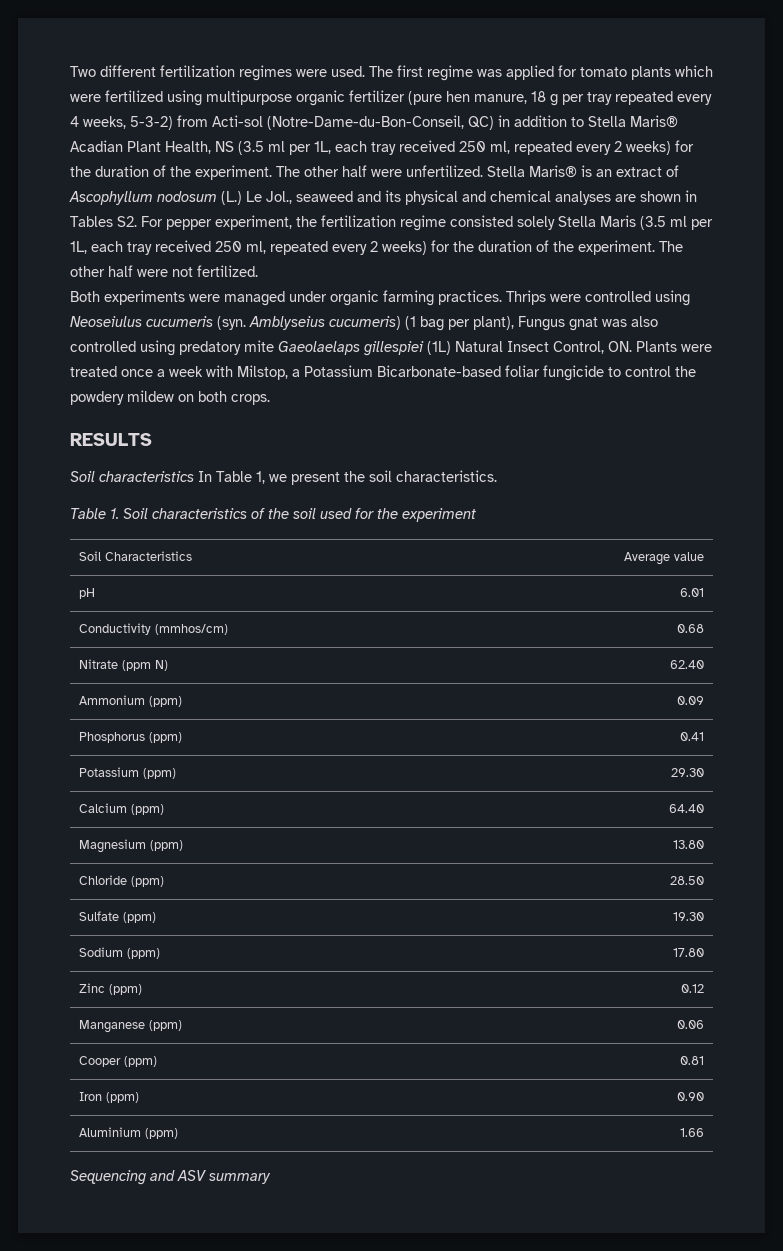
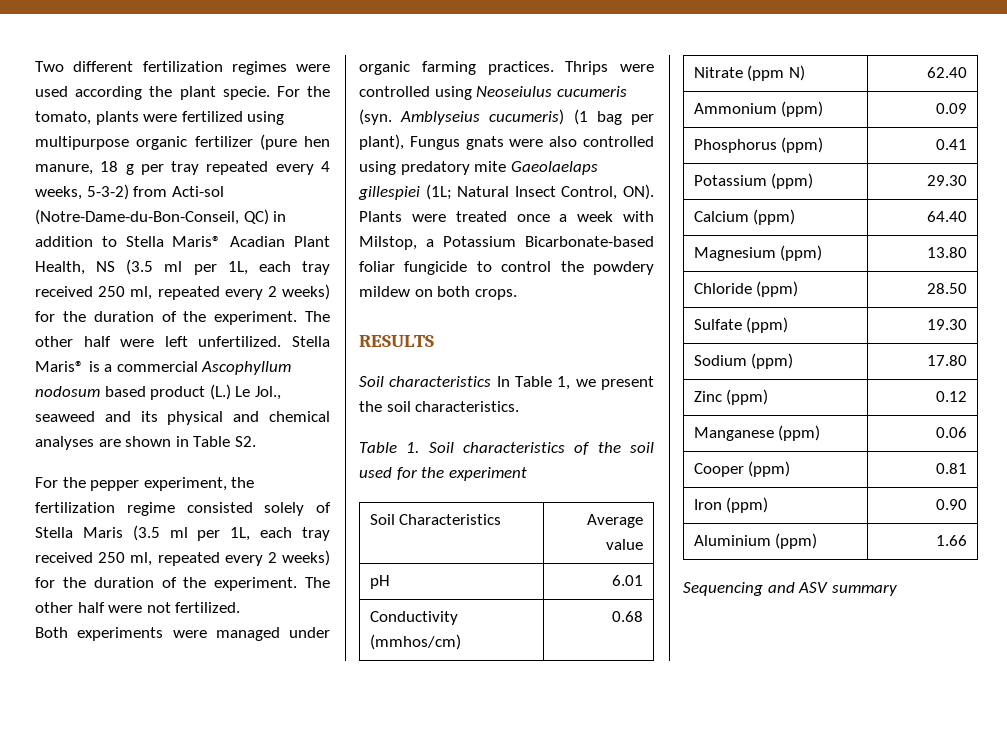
- Two different fertilization regimes were used. The first regime was applied for tomato plants which were fertilized using multipurpose organic fertilizer (pure hen manure, 18 g per tray repeated every 4 weeks, 5-3-2) from Acti-sol (Notre-Dame-du-Bon-Conseil, QC) in addition to Stella Maris® Acadian Plant Health, NS (3.5 ml per 1L, each tray received 250 ml, repeated every 2 weeks) for the duration of the experiment.
+ Two different fertilization regimes were used according the plant specie. For the tomato, plants were fertilized using multipurpose organic fertilizer (pure hen manure, 18 g per tray repeated every 4 weeks, 5-3-2) from Acti-sol (Notre-Dame-du-Bon-Conseil, QC) in addition to Stella Maris® Acadian Plant Health, NS (3.5 ml per 1L, each tray received 250 ml, repeated every 2 weeks) for the duration of the experiment.
- The other half were unfertilized.
+ The other half were left unfertilized.
- Stella Maris® is an extract of Ascophyllum nodosum (L.) Le Jol., seaweed and its physical and chemical analyses are shown in Tables S2. For pepper experiment, the fertilization regime consisted solely Stella Maris (3.5 ml per 1L, each tray received 250 ml, repeated every 2 weeks) for the duration of the experiment.
+ Stella Maris® is a commercial Ascophyllum nodosum based product (L.) Le Jol., seaweed and its physical and chemical analyses are shown in Table S2.
+ For the pepper experiment, the fertilization regime consisted solely of Stella Maris (3.5 ml per 1L, each tray received 250 ml, repeated every 2 weeks) for the duration of the experiment.
- Amblyseius cucumeris) (1 bag per plant), Fungus gnat was also controlled using predatory mite Gaeolaelaps gillespiei (1L) Natural Insect Control, ON. Plants were treated once a week with Milstop, a Potassium Bicarbonate-based foliar fungicide to control the powdery mildew on both crops.
+ Amblyseius cucumeris) (1 bag per plant), Fungus gnats were also controlled using predatory mite Gaeolaelaps gillespiei (1L; Natural Insect Control, ON). Plants were treated once a week with Milstop, a Potassium Bicarbonate-based foliar fungicide to control the powdery mildew on both crops.

